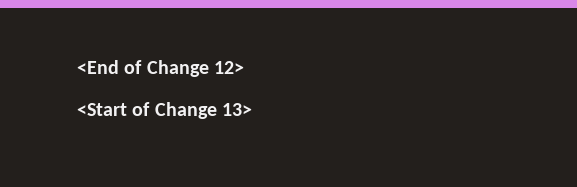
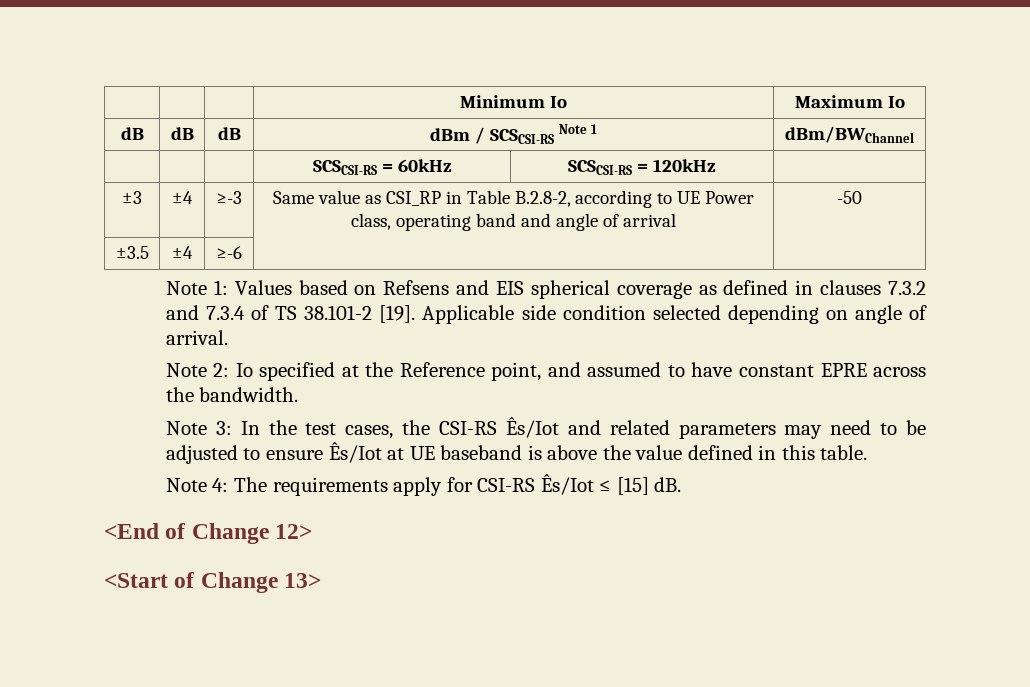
+ | | | Minimum Io | Maximum Io
+ dB | dB | dB | dBm / SCSCSI-RS Note 1 | dBm/BWChannel
+ | | | SCSCSI-RS = 60kHz | SCSCSI-RS = 120kHz |
+ ±3 | ±4 | ≥-3 | Same value as CSI_RP in Table B.2.8-2, according to UE Power class, operating band and angle of arrival | -50
+ ±3.5 | ±4 | ≥-6 | |
+ Note 1: Values based on Refsens and EIS spherical coverage as defined in clauses 7.3.2 and 7.3.4 of TS 38.101-2 [19]. Applicable side condition selected depending on angle of arrival.
+ Note 2: Io specified at the Reference point, and assumed to have constant EPRE across the bandwidth.
+ Note 3: In the test cases, the CSI-RS Ês/Iot and related parameters may need to be adjusted to ensure Ês/Iot at UE baseband is above the value defined in this table.
+ Note 4: The requirements apply for CSI-RS Ês/Iot ≤ [15] dB.

